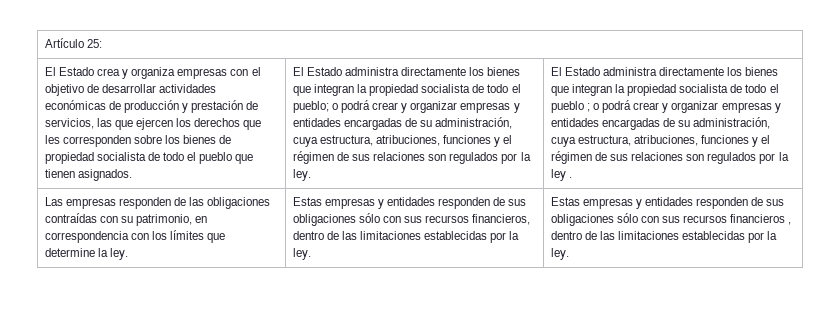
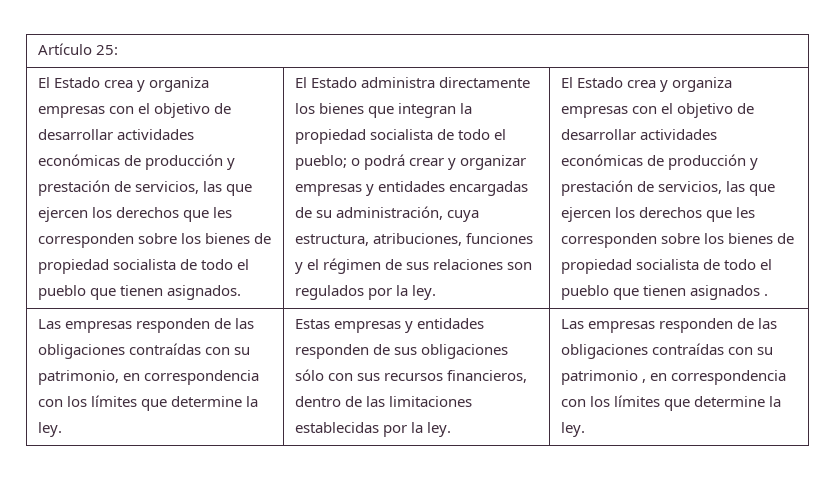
- El Estado administra directamente los bienes que integran la propiedad socialista de todo el pueblo ; o podrá crear y organizar empresas y entidades encargadas de su administración, cuya estructura, atribuciones, funciones y el régimen de sus relaciones son regulados por la ley .
+ El Estado crea y organiza empresas con el objetivo de desarrollar actividades económicas de producción y prestación de servicios, las que ejercen los derechos que les corresponden sobre los bienes de propiedad socialista de todo el pueblo que tienen asignados .
- Estas empresas y entidades responden de sus obligaciones sólo con sus recursos financieros , dentro de las limitaciones establecidas por la ley.
+ Las empresas responden de las obligaciones contraídas con su patrimonio , en correspondencia con los límites que determine la ley.

